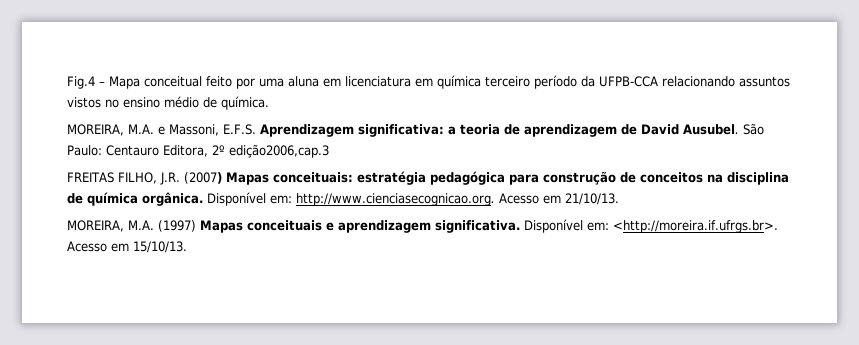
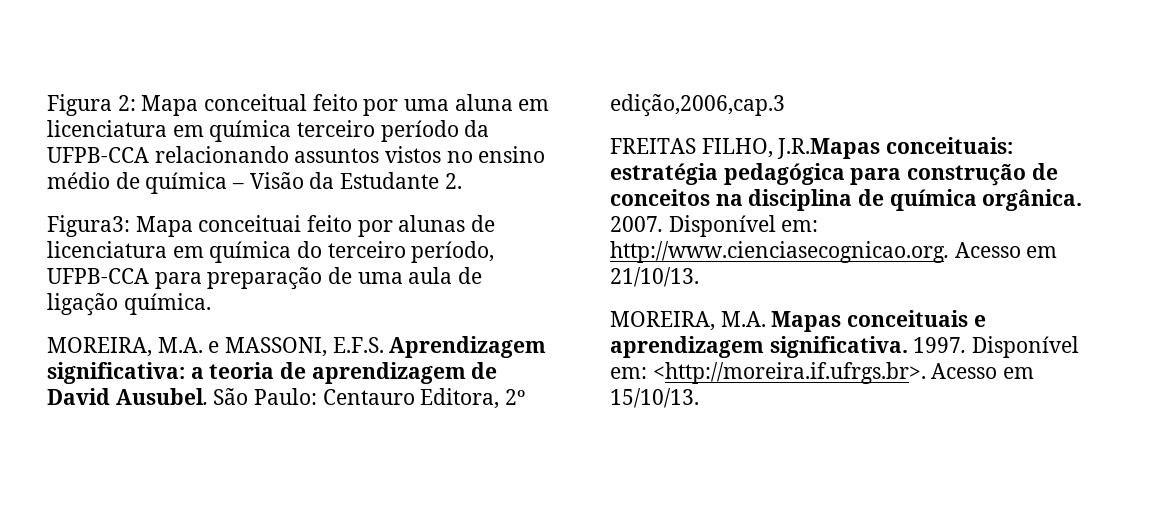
- Fig.4 – Mapa conceitual feito por uma aluna em licenciatura em química terceiro período da UFPB-CCA relacionando assuntos vistos no ensino médio de química.
+ Figura 2: Mapa conceitual feito por uma aluna em licenciatura em química terceiro período da UFPB-CCA relacionando assuntos vistos no ensino médio de química – Visão da Estudante 2.
+ Figura3: Mapa conceituai feito por alunas de licenciatura em química do terceiro período, UFPB-CCA para preparação de uma aula de ligação química.
- MOREIRA, M.A. e Massoni, E.F.S. Aprendizagem significativa: a teoria de aprendizagem de David Ausubel.
+ MOREIRA, M.A. e MASSONI, E.F.S. Aprendizagem significativa: a teoria de aprendizagem de David Ausubel.
- São Paulo: Centauro Editora, 2º edição2006,cap.3
+ São Paulo: Centauro Editora, 2º edição,2006,cap.3
- FREITAS FILHO, J.R. (2007) Mapas conceituais: estratégia pedagógica para construção de conceitos na disciplina de química orgânica.
+ FREITAS FILHO, J.R.Mapas conceituais: estratégia pedagógica para construção de conceitos na disciplina de química orgânica.
+ 2007.
- MOREIRA, M.A. (1997) Mapas conceituais e aprendizagem significativa.
+ MOREIRA, M.A. Mapas conceituais e aprendizagem significativa.
+ 1997.

